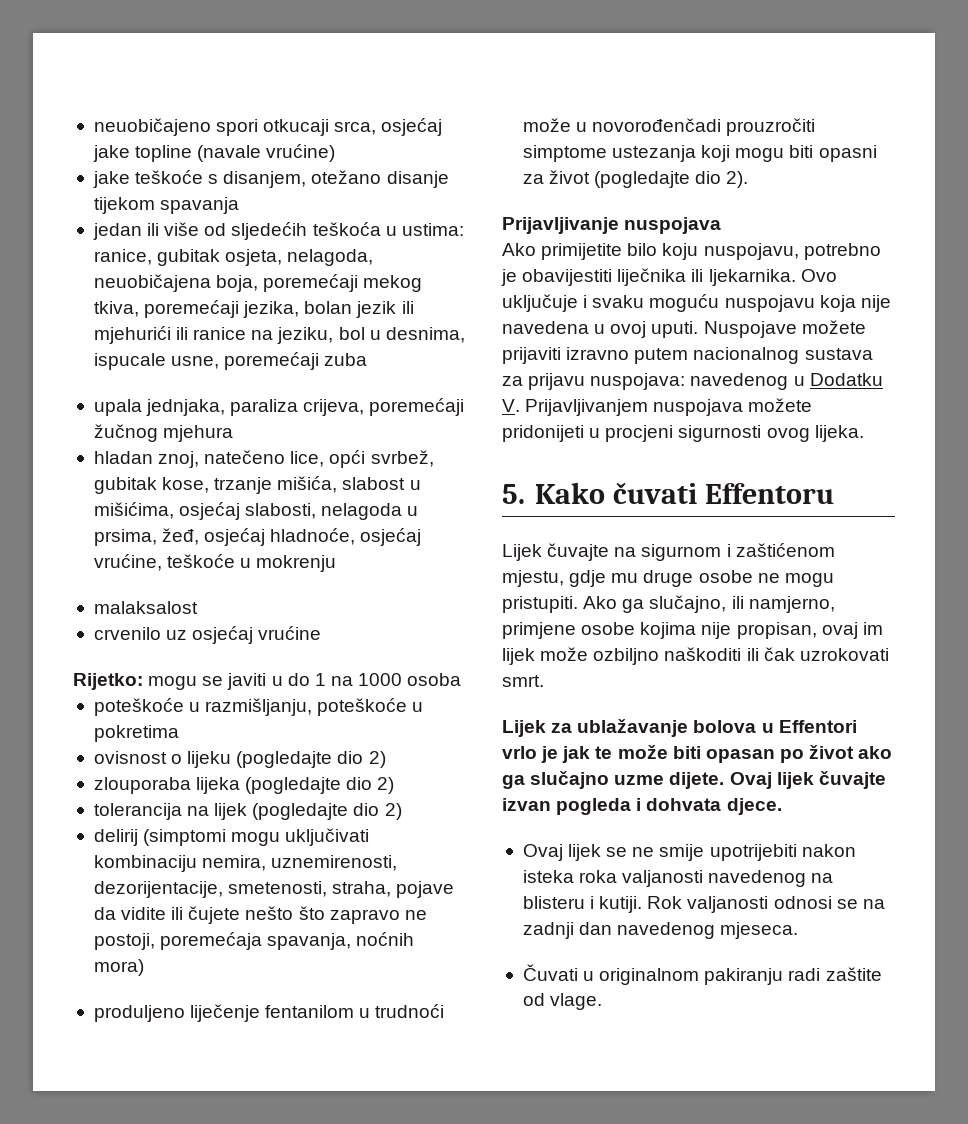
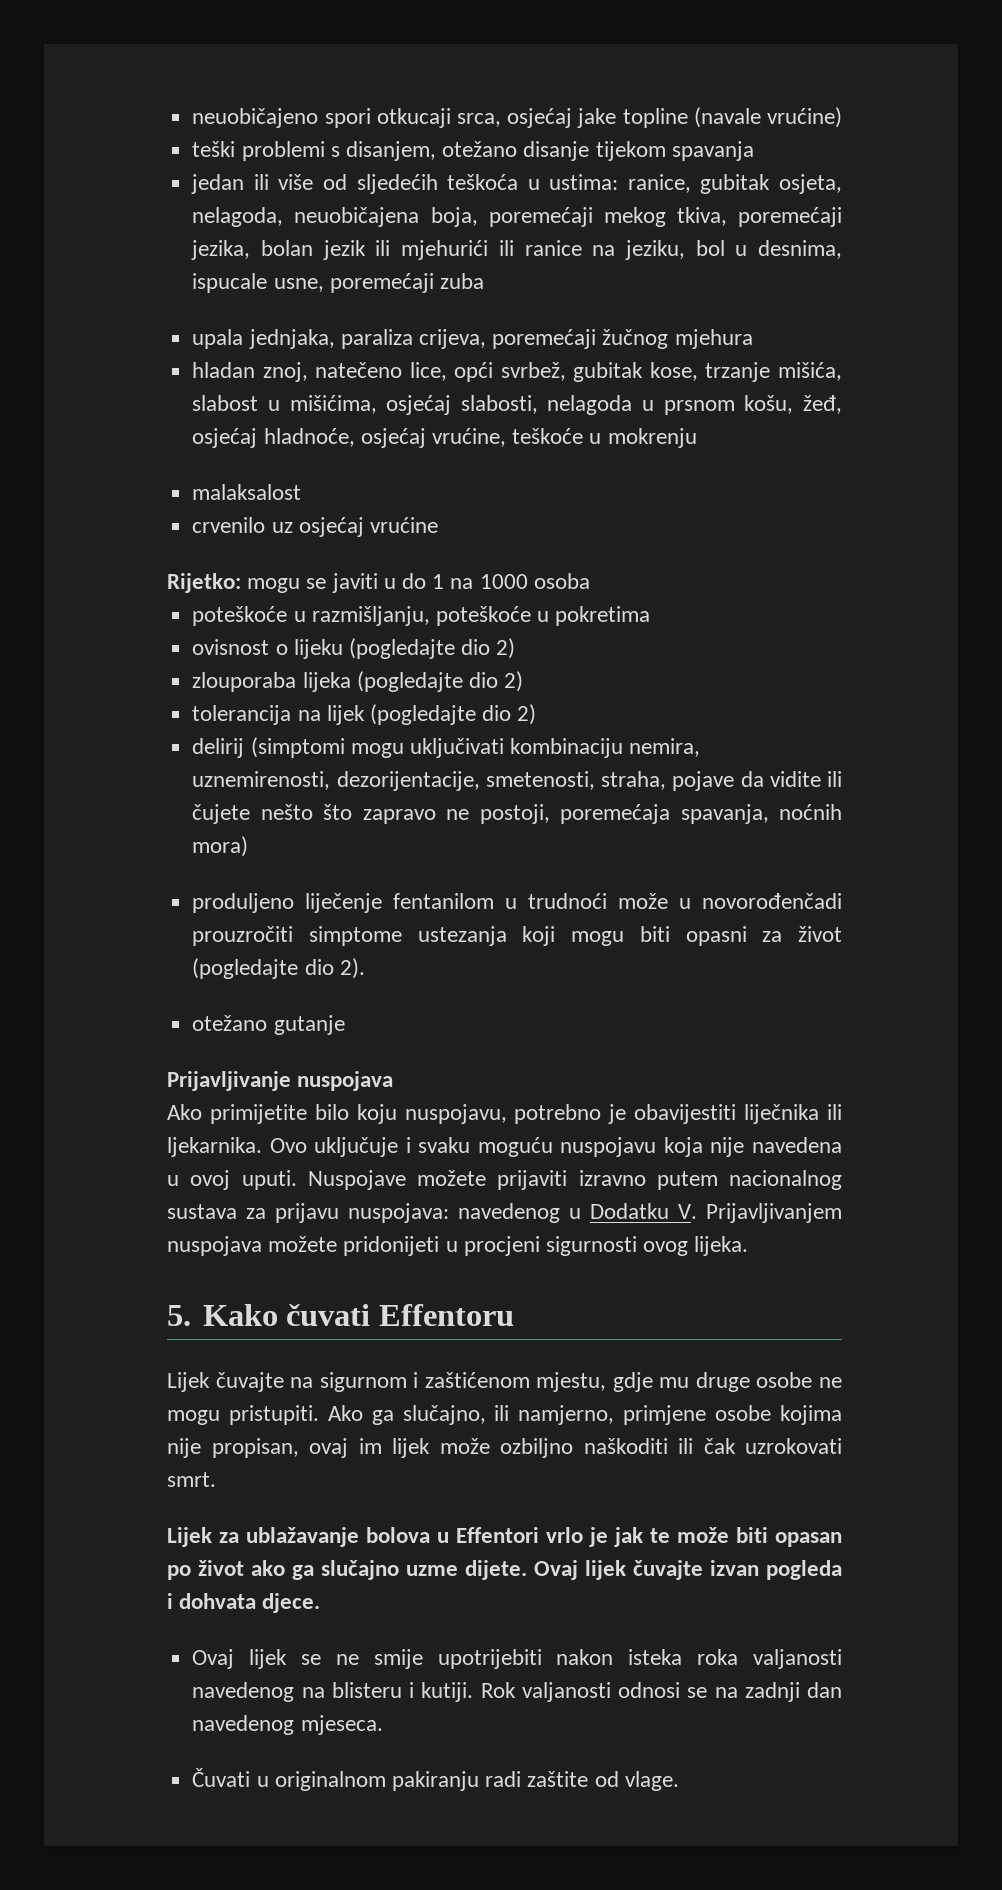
- jake teškoće s disanjem, otežano disanje tijekom spavanja
+ teški problemi s disanjem, otežano disanje tijekom spavanja
- hladan znoj, natečeno lice, opći svrbež, gubitak kose, trzanje mišića, slabost u mišićima, osjećaj slabosti, nelagoda u prsima, žeđ, osjećaj hladnoće, osjećaj vrućine, teškoće u mokrenju
+ hladan znoj, natečeno lice, opći svrbež, gubitak kose, trzanje mišića, slabost u mišićima, osjećaj slabosti, nelagoda u prsnom košu, žeđ, osjećaj hladnoće, osjećaj vrućine, teškoće u mokrenju
+ otežano gutanje

